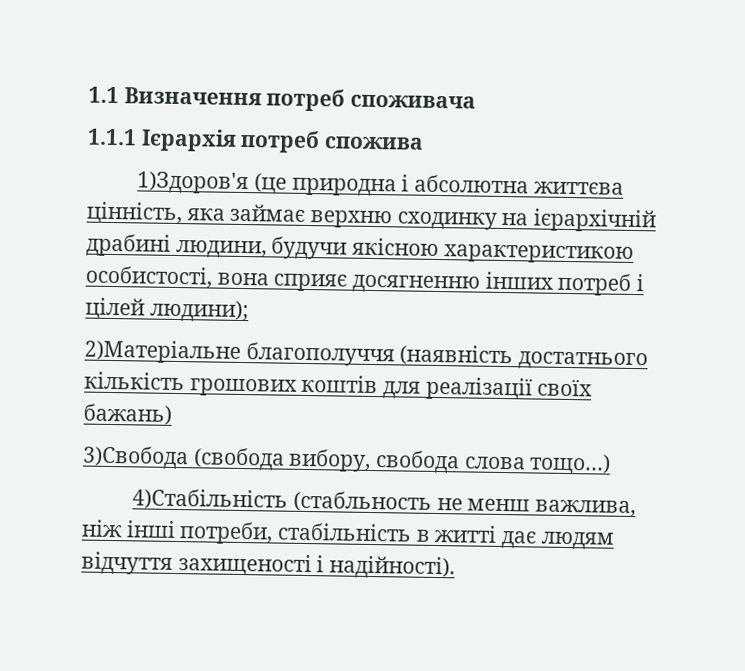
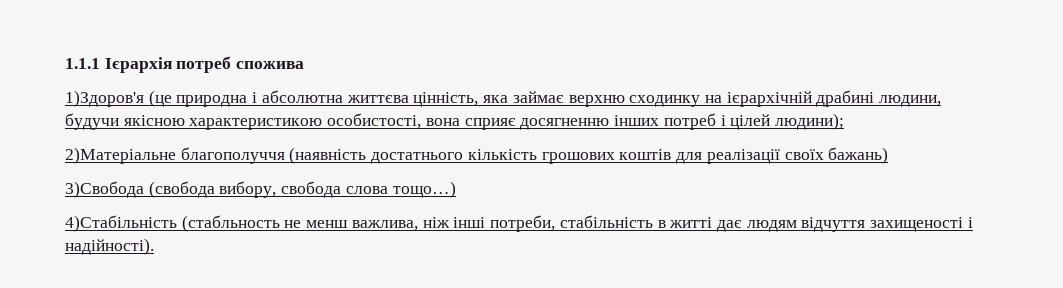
- 1.1 Визначення потреб споживача

